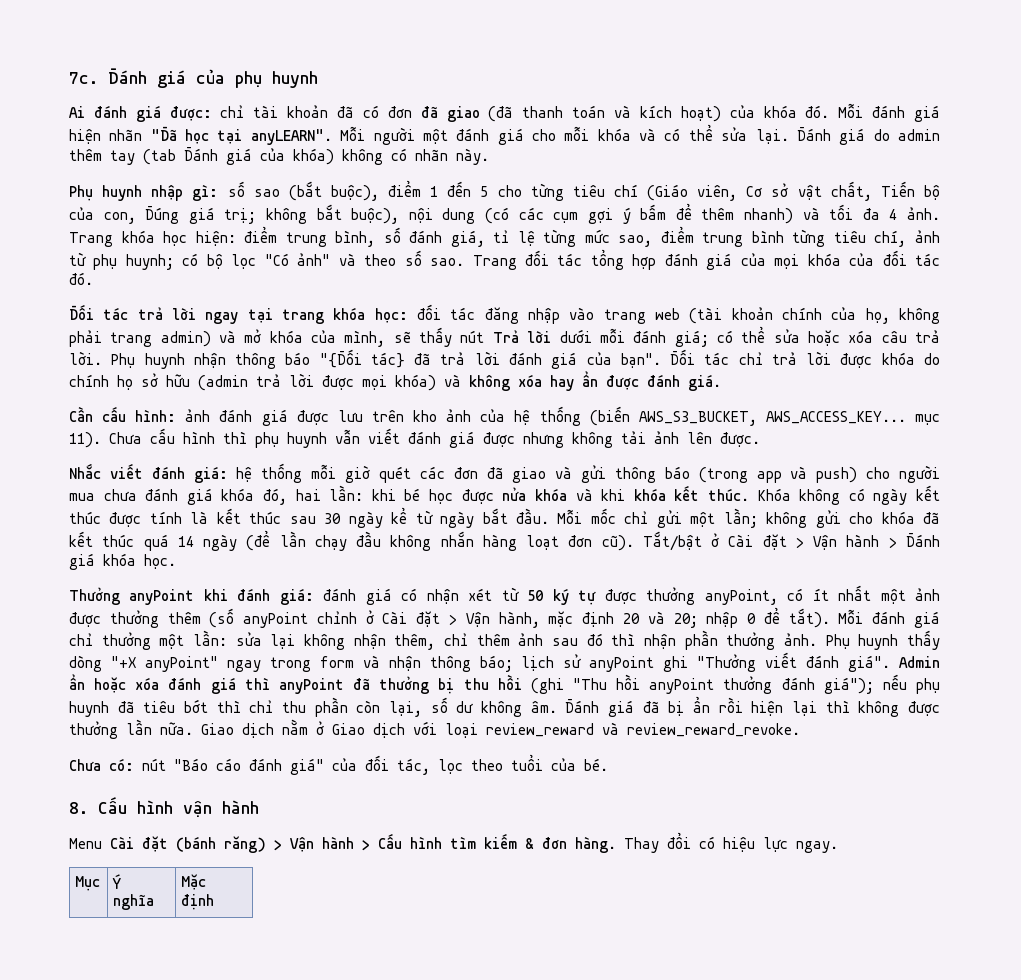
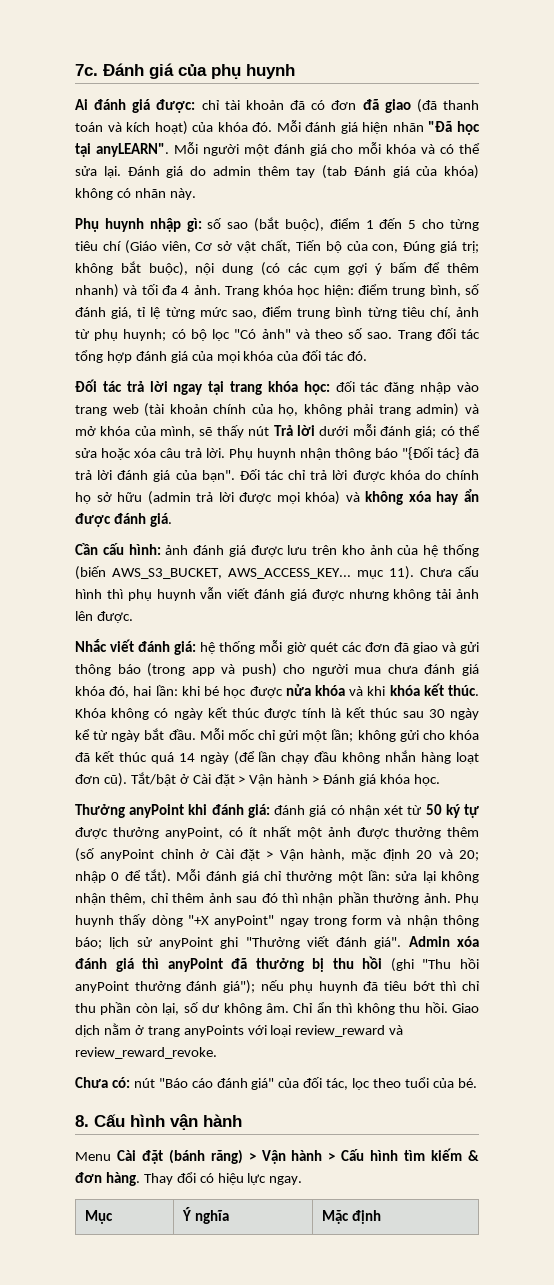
- Admin ẩn hoặc xóa đánh giá thì anyPoint đã thưởng bị thu hồi (ghi "Thu hồi anyPoint thưởng đánh giá"); nếu phụ huynh đã tiêu bớt thì chỉ thu phần còn lại, số dư không âm.
+ Admin xóa đánh giá thì anyPoint đã thưởng bị thu hồi (ghi "Thu hồi anyPoint thưởng đánh giá"); nếu phụ huynh đã tiêu bớt thì chỉ thu phần còn lại, số dư không âm.
- Đánh giá đã bị ẩn rồi hiện lại thì không được thưởng lần nữa.
+ Chỉ ẩn thì không thu hồi.
- Giao dịch nằm ở Giao dịch với loại review_reward và review_reward_revoke.
+ Giao dịch nằm ở trang anyPoints với loại review_reward và review_reward_revoke.

